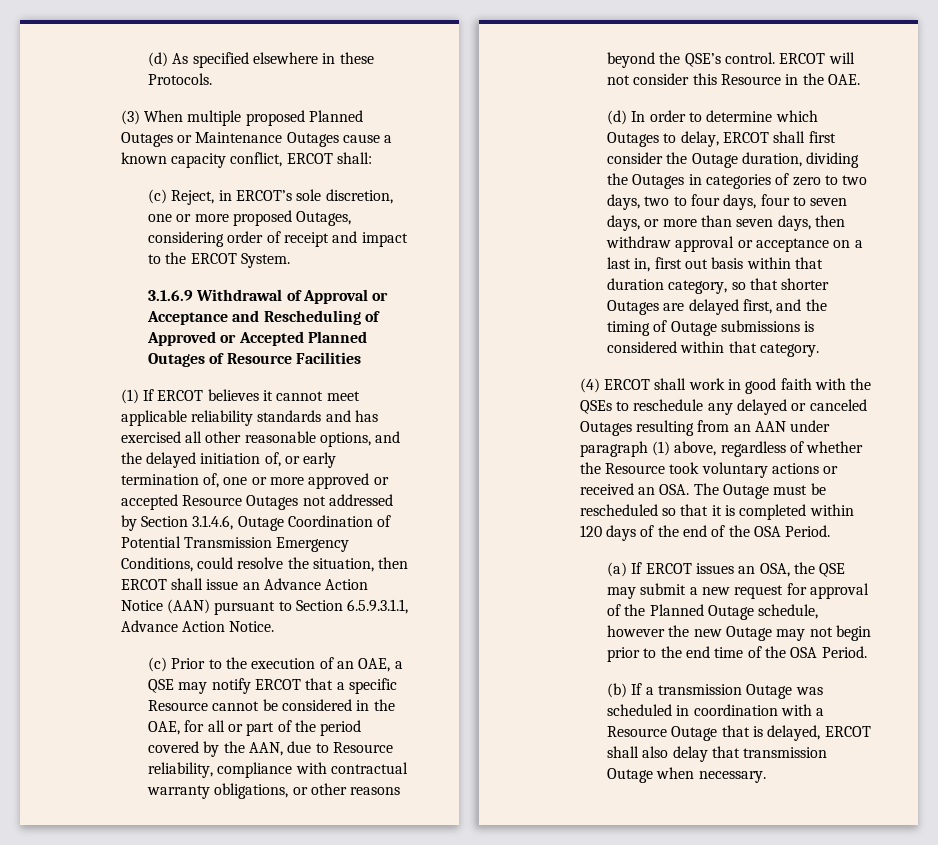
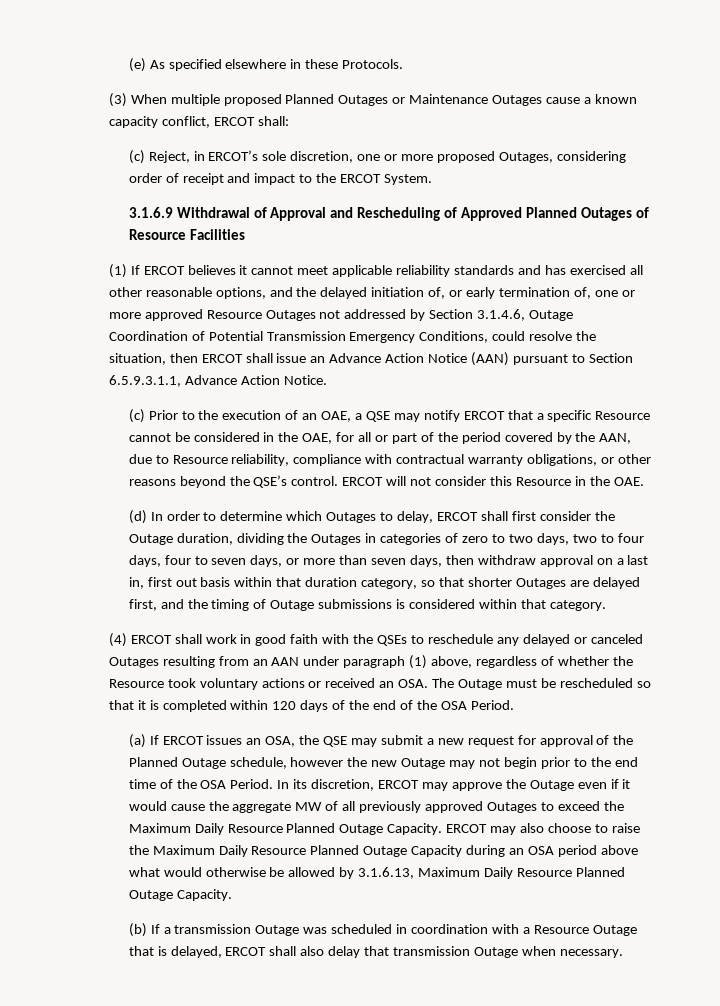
- (d) As specified elsewhere in these Protocols.
+ (e) As specified elsewhere in these Protocols.
- 3.1.6.9 Withdrawal of Approval or Acceptance and Rescheduling of Approved or Accepted Planned Outages of Resource Facilities
+ 3.1.6.9 Withdrawal of Approval and Rescheduling of Approved Planned Outages of Resource Facilities
- (1) If ERCOT believes it cannot meet applicable reliability standards and has exercised all other reasonable options, and the delayed initiation of, or early termination of, one or more approved or accepted Resource Outages not addressed by Section 3.1.4.6, Outage Coordination of Potential Transmission Emergency Conditions, could resolve the situation, then ERCOT shall issue an Advance Action Notice (AAN) pursuant to Section 6.5.9.3.1.1, Advance Action Notice.
+ (1) If ERCOT believes it cannot meet applicable reliability standards and has exercised all other reasonable options, and the delayed initiation of, or early termination of, one or more approved Resource Outages not addressed by Section 3.1.4.6, Outage Coordination of Potential Transmission Emergency Conditions, could resolve the situation, then ERCOT shall issue an Advance Action Notice (AAN) pursuant to Section 6.5.9.3.1.1, Advance Action Notice.
- (d) In order to determine which Outages to delay, ERCOT shall first consider the Outage duration, dividing the Outages in categories of zero to two days, two to four days, four to seven days, or more than seven days, then withdraw approval or acceptance on a last in, first out basis within that duration category, so that shorter Outages are delayed first, and the timing of Outage submissions is considered within that category.
+ (d) In order to determine which Outages to delay, ERCOT shall first consider the Outage duration, dividing the Outages in categories of zero to two days, two to four days, four to seven days, or more than seven days, then withdraw approval on a last in, first out basis within that duration category, so that shorter Outages are delayed first, and the timing of Outage submissions is considered within that category.
+ In its discretion, ERCOT may approve the Outage even if it would cause the aggregate MW of all previously approved Outages to exceed the Maximum Daily Resource Planned Outage Capacity. ERCOT may also choose to raise the Maximum Daily Resource Planned Outage Capacity during an OSA period above what would otherwise be allowed by 3.1.6.13, Maximum Daily Resource Planned Outage Capacity.

